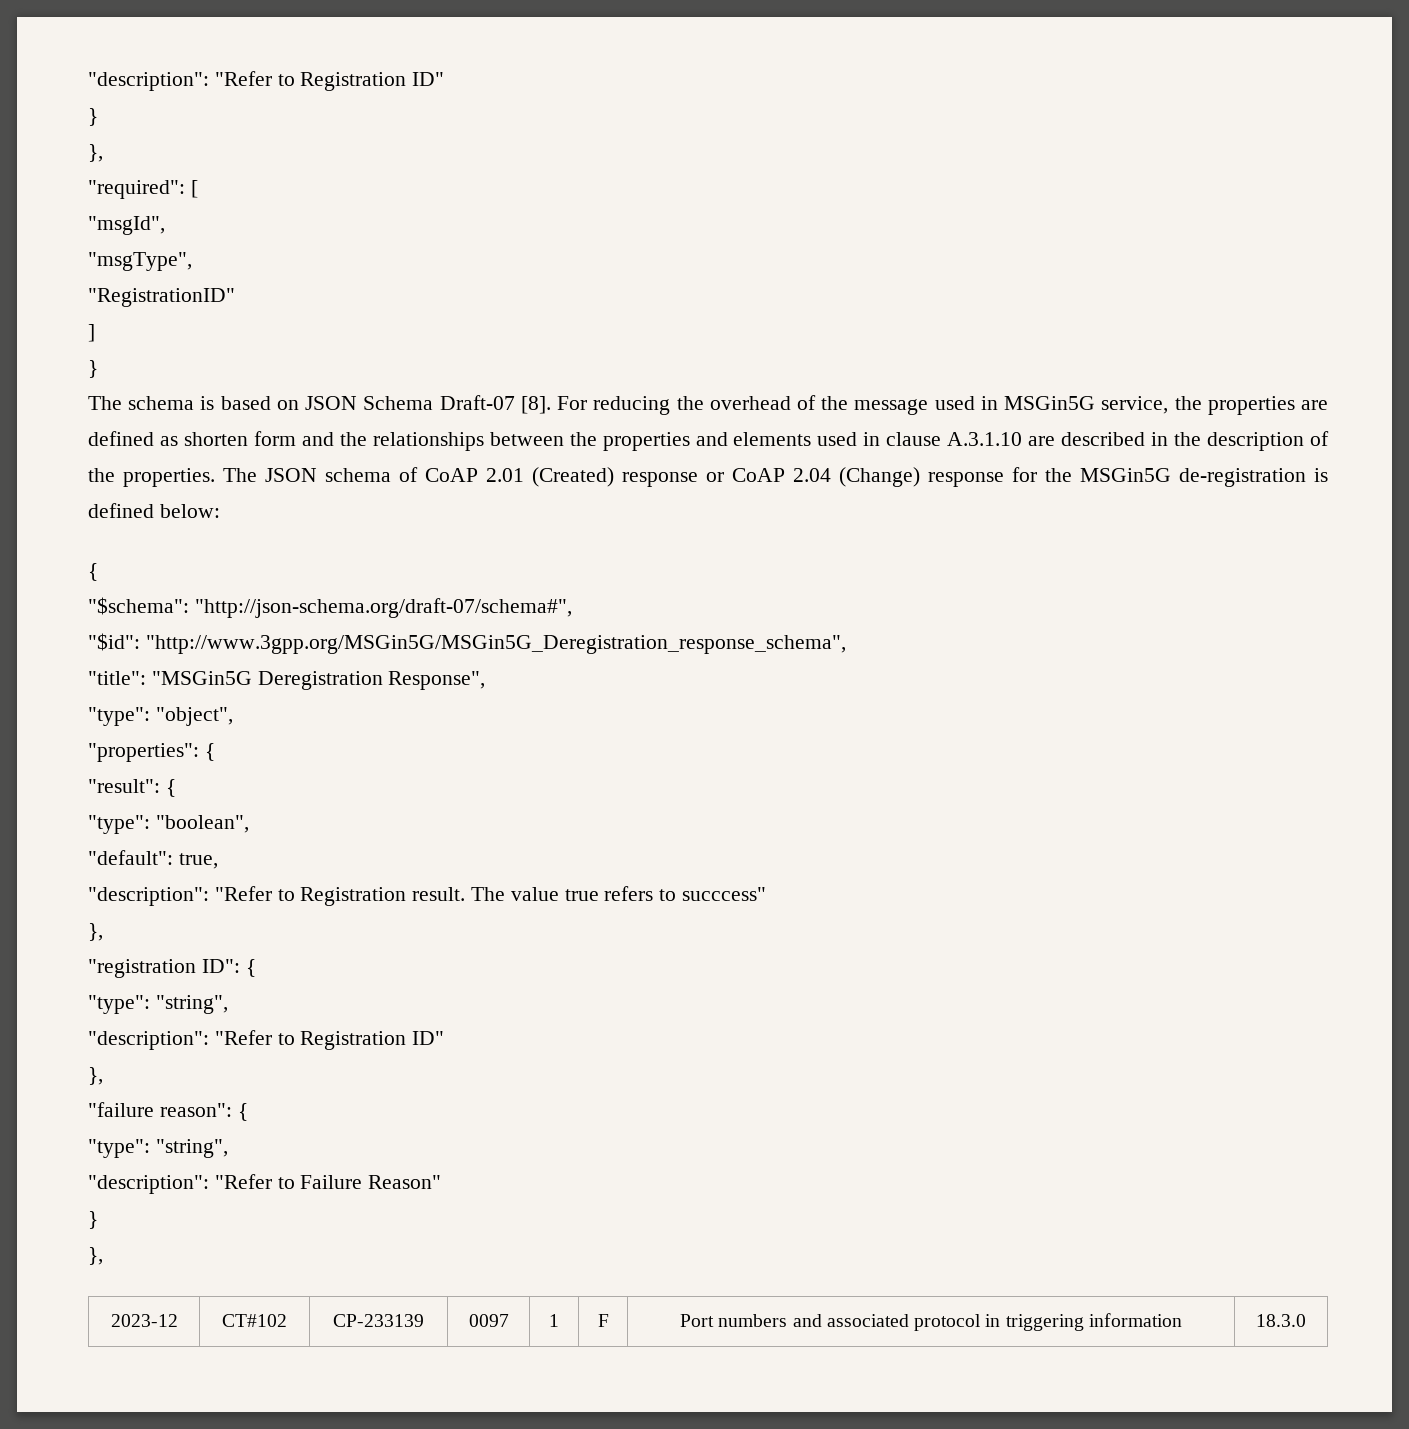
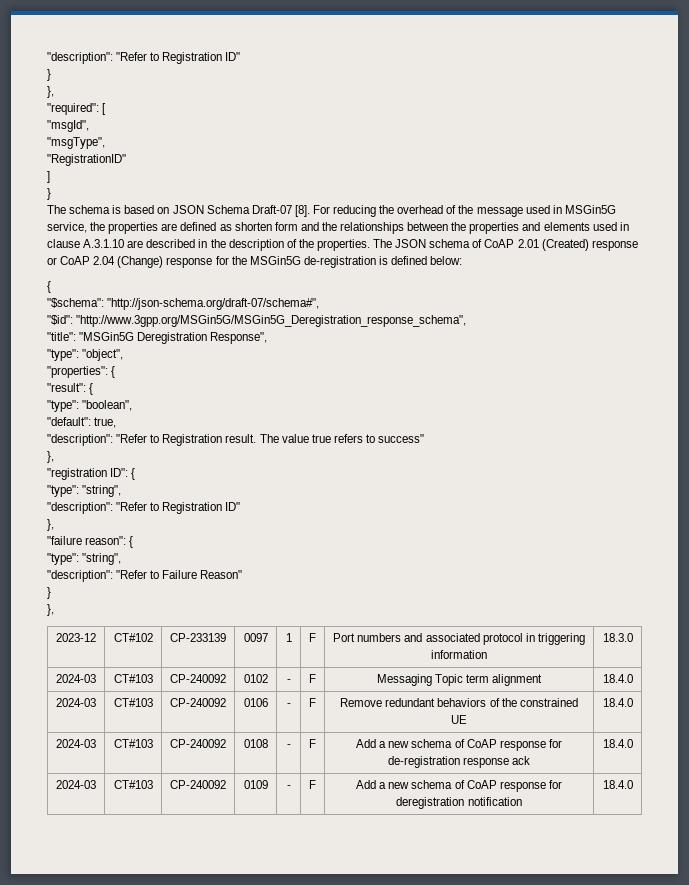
- The value true refers to succcess"
+ The value true refers to success"
+ 2024-03 | CT#103 | CP-240092 | 0102 | - | F | Messaging Topic term alignment | 18.4.0
+ 2024-03 | CT#103 | CP-240092 | 0106 | - | F | Remove redundant behaviors of the constrained UE | 18.4.0
+ 2024-03 | CT#103 | CP-240092 | 0108 | - | F | Add a new schema of CoAP response for de-registration response ack | 18.4.0
+ 2024-03 | CT#103 | CP-240092 | 0109 | - | F | Add a new schema of CoAP response for deregistration notification | 18.4.0

